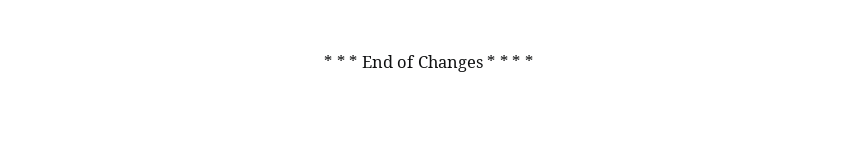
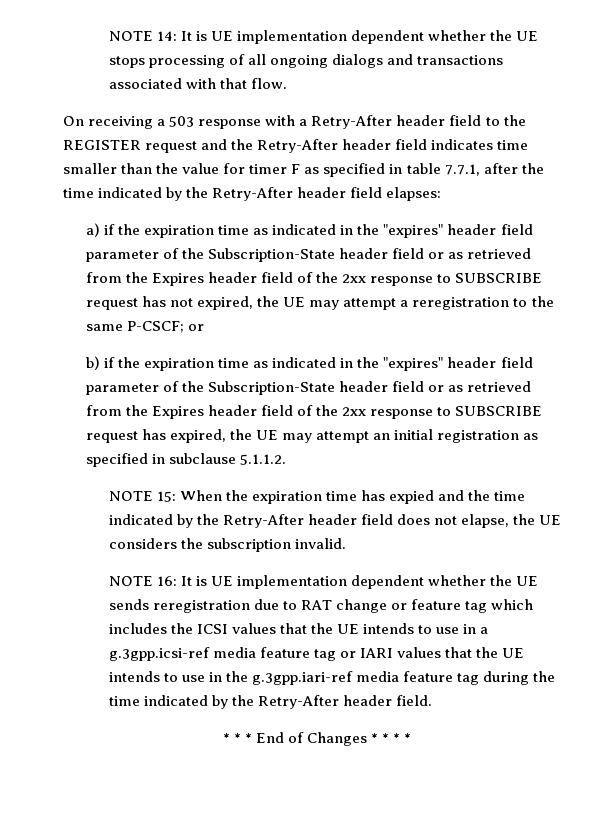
+ NOTE 14: It is UE implementation dependent whether the UE stops processing of all ongoing dialogs and transactions associated with that flow.
+ On receiving a 503 response with a Retry-After header field to the REGISTER request and the Retry-After header field indicates time smaller than the value for timer F as specified in table 7.7.1, after the time indicated by the Retry-After header field elapses:
+ a) if the expiration time as indicated in the "expires" header field parameter of the Subscription-State header field or as retrieved from the Expires header field of the 2xx response to SUBSCRIBE request has not expired, the UE may attempt a reregistration to the same P-CSCF; or
+ b) if the expiration time as indicated in the "expires" header field parameter of the Subscription-State header field or as retrieved from the Expires header field of the 2xx response to SUBSCRIBE request has expired, the UE may attempt an initial registration as specified in subclause 5.1.1.2.
+ NOTE 15: When the expiration time has expied and the time indicated by the Retry-After header field does not elapse, the UE considers the subscription invalid.
+ NOTE 16: It is UE implementation dependent whether the UE sends reregistration due to RAT change or feature tag which includes the ICSI values that the UE intends to use in a g.3gpp.icsi-ref media feature tag or IARI values that the UE intends to use in the g.3gpp.iari-ref media feature tag during the time indicated by the Retry-After header field.

